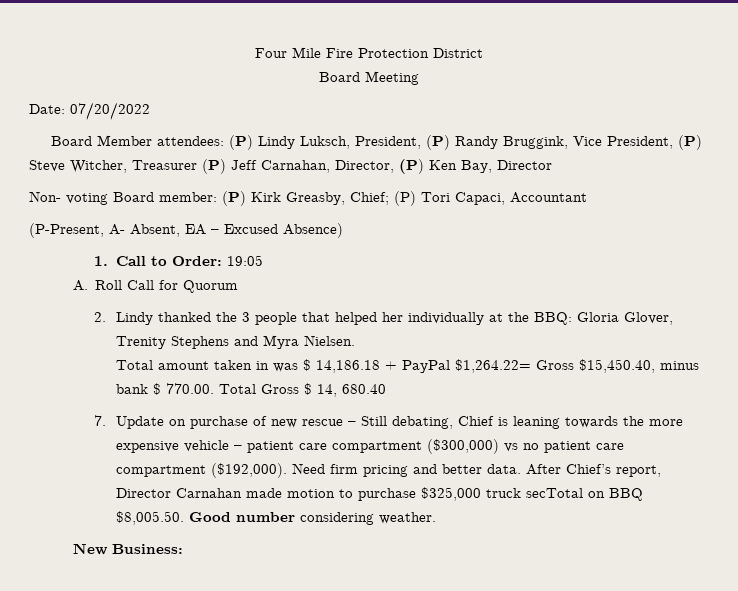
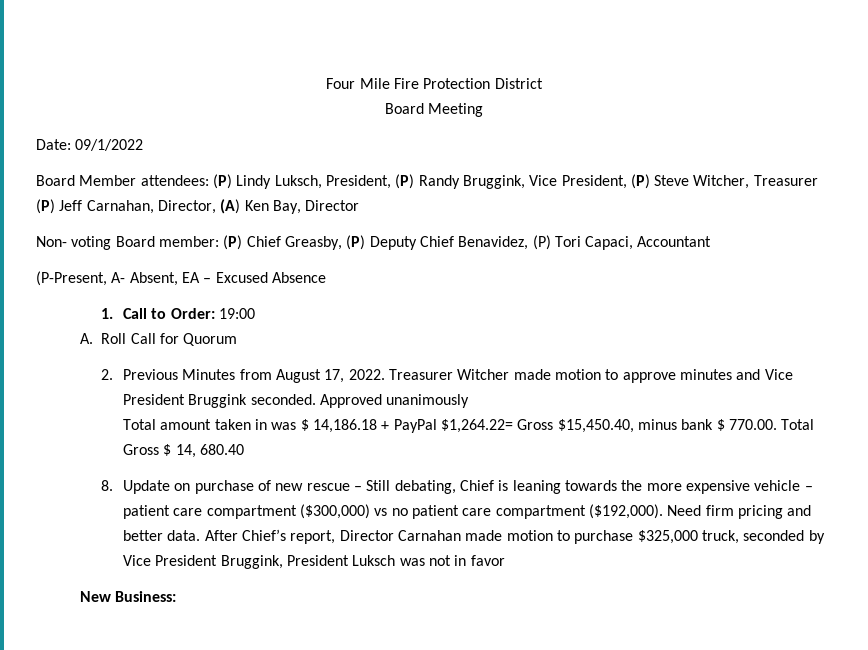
- Date: 07/20/2022
+ Date: 09/1/2022
- Board Member attendees: (P) Lindy Luksch, President, (P) Randy Bruggink, Vice President, (P) Steve Witcher, Treasurer (P) Jeff Carnahan, Director, (P) Ken Bay, Director
+ Board Member attendees: (P) Lindy Luksch, President, (P) Randy Bruggink, Vice President, (P) Steve Witcher, Treasurer (P) Jeff Carnahan, Director, (A) Ken Bay, Director
- Non- voting Board member: (P) Kirk Greasby, Chief; (P) Tori Capaci, Accountant
+ Non- voting Board member: (P) Chief Greasby, (P) Deputy Chief Benavidez, (P) Tori Capaci, Accountant
- (P-Present, A- Absent, EA – Excused Absence)
+ (P-Present, A- Absent, EA – Excused Absence
- 1. Call to Order: 19:05
+ 1. Call to Order: 19:00
- 2. Lindy thanked the 3 people that helped her individually at the BBQ: Gloria Glover, Trenity Stephens and Myra Nielsen.
+ 2. Previous Minutes from August 17, 2022. Treasurer Witcher made motion to approve minutes and Vice President Bruggink seconded. Approved unanimously
- 7. Update on purchase of new rescue – Still debating, Chief is leaning towards the more expensive vehicle – patient care compartment ($300,000) vs no patient care compartment ($192,000).
+ 8. Update on purchase of new rescue – Still debating, Chief is leaning towards the more expensive vehicle – patient care compartment ($300,000) vs no patient care compartment ($192,000).
- After Chief’s report, Director Carnahan made motion to purchase $325,000 truck secTotal on BBQ $8,005.50. Good number considering weather.
+ After Chief’s report, Director Carnahan made motion to purchase $325,000 truck, seconded by Vice President Bruggink, President Luksch was not in favor

